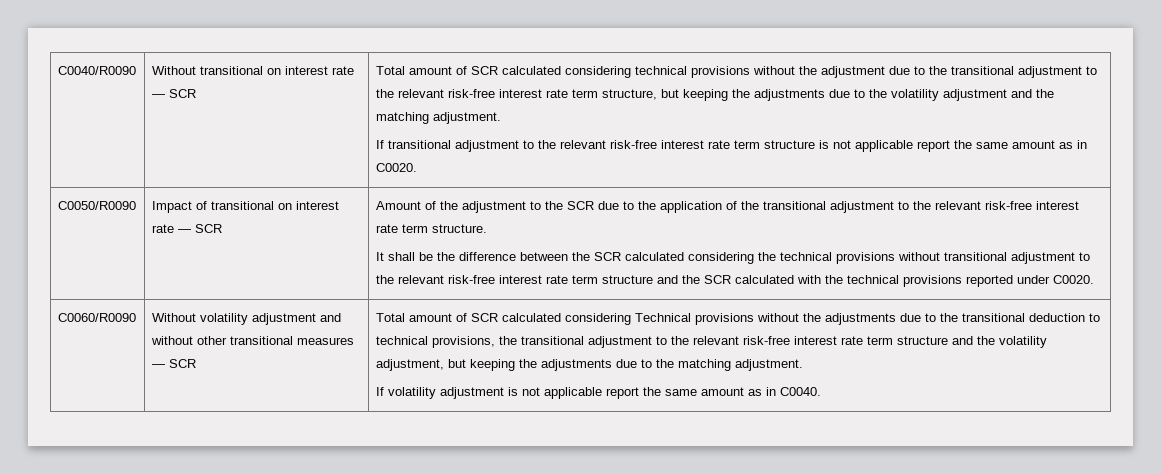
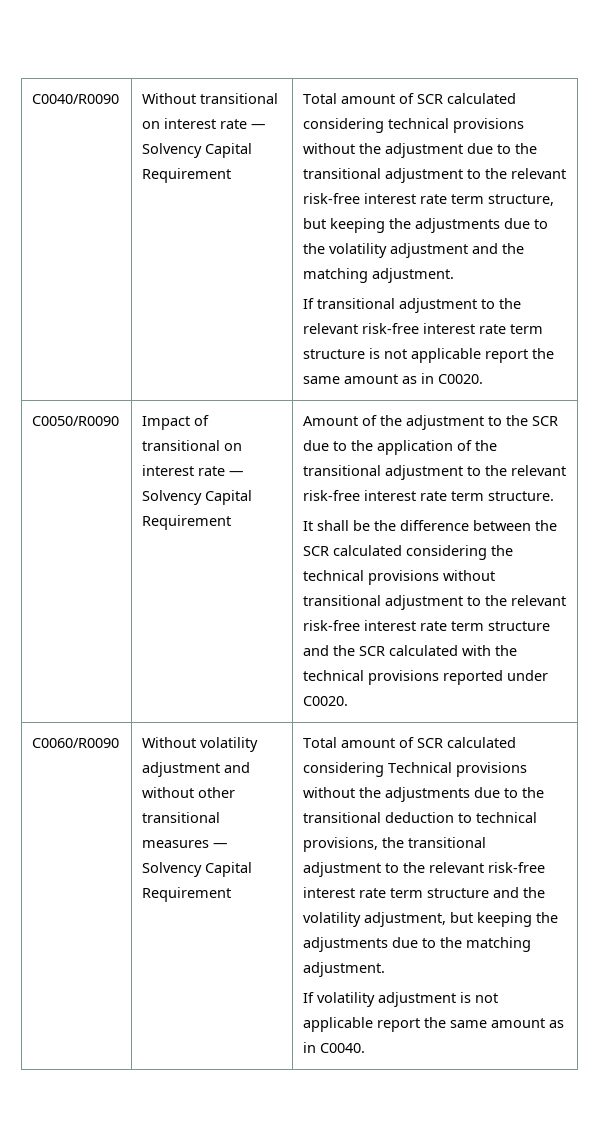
- Without transitional on interest rate — SCR
+ Without transitional on interest rate — Solvency Capital Requirement
- Impact of transitional on interest rate — SCR
+ Impact of transitional on interest rate — Solvency Capital Requirement
- Without volatility adjustment and without other transitional measures — SCR
+ Without volatility adjustment and without other transitional measures — Solvency Capital Requirement

